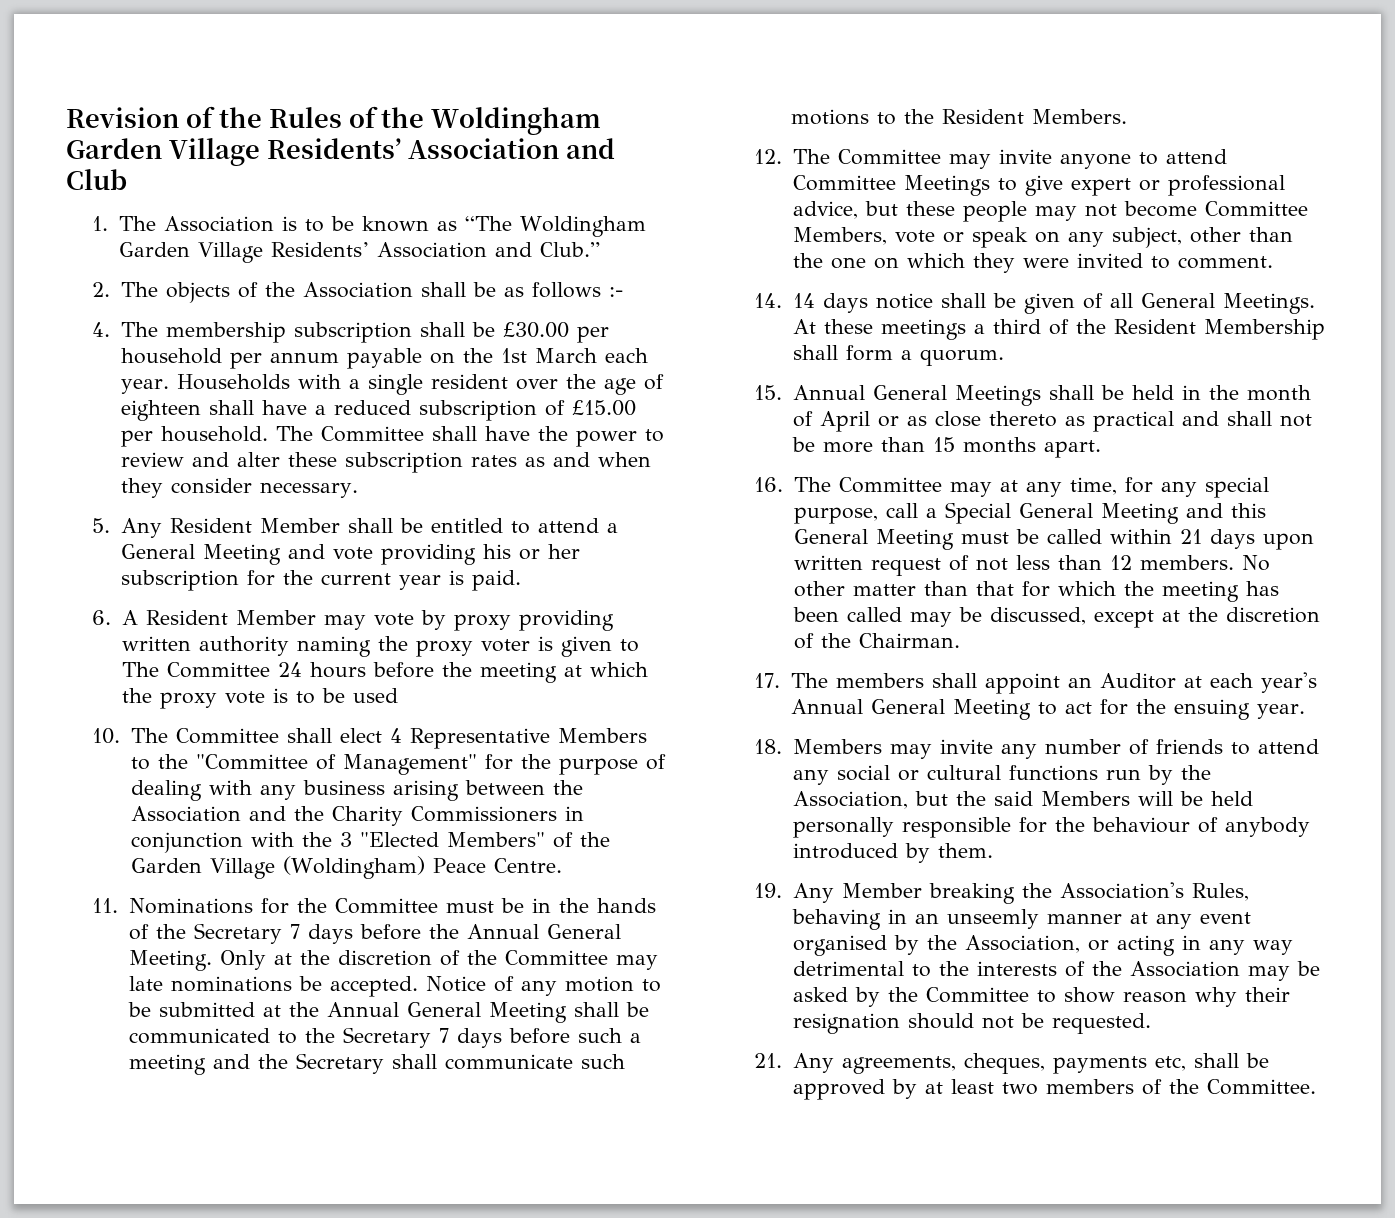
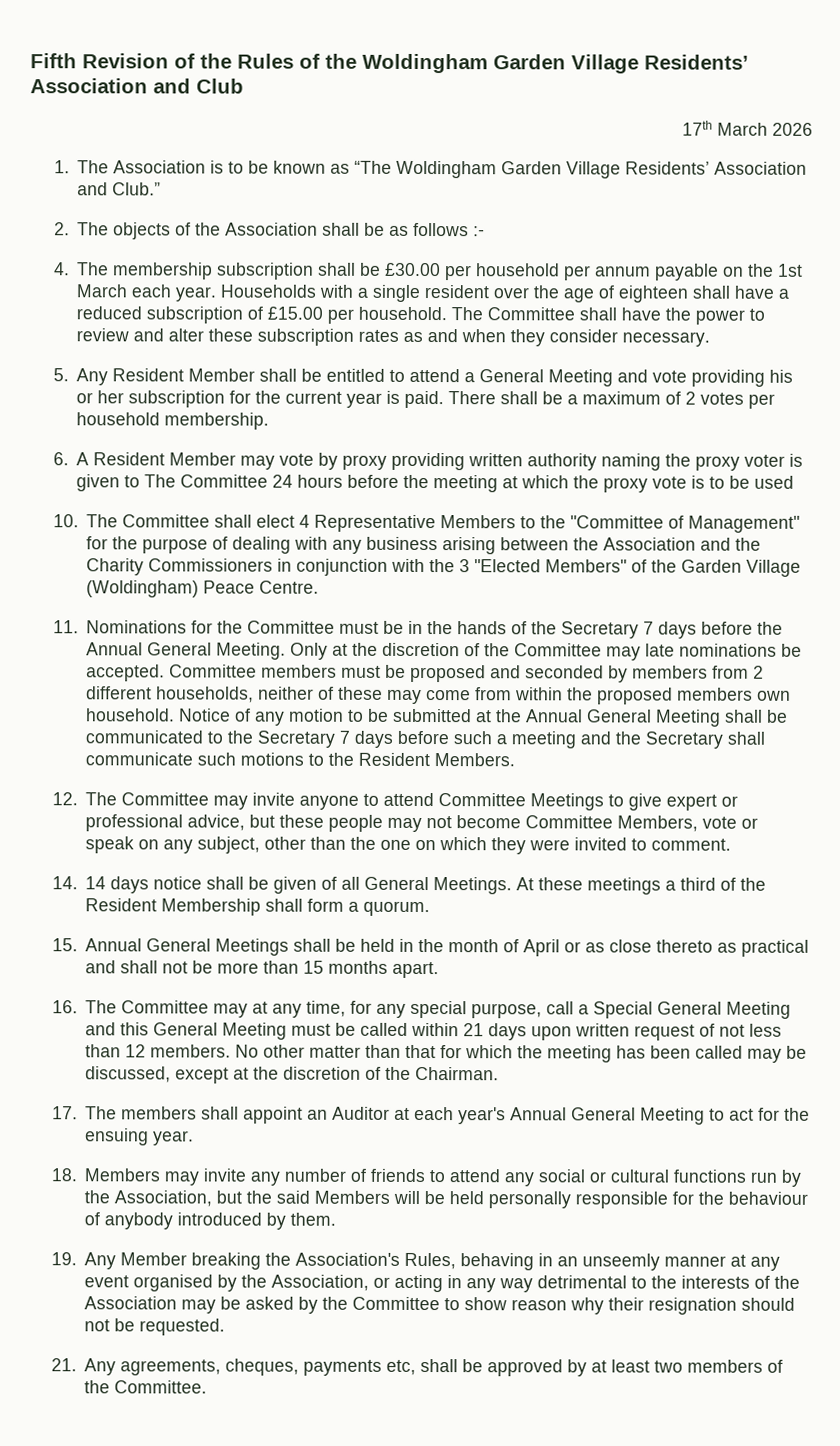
- Revision of the Rules of the Woldingham Garden Village Residents’ Association and Club
+ Fifth Revision of the Rules of the Woldingham Garden Village Residents’ Association and Club
+ 17th March 2026
+ There shall be a maximum of 2 votes per household membership.
+ Committee members must be proposed and seconded by members from 2 different households, neither of these may come from within the proposed members own household.

